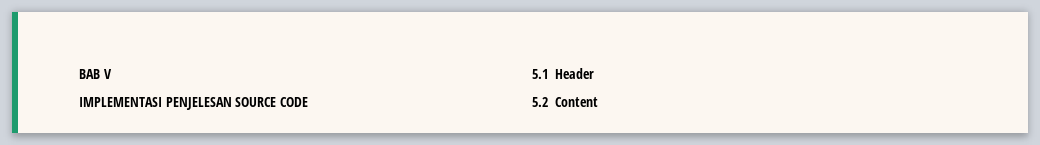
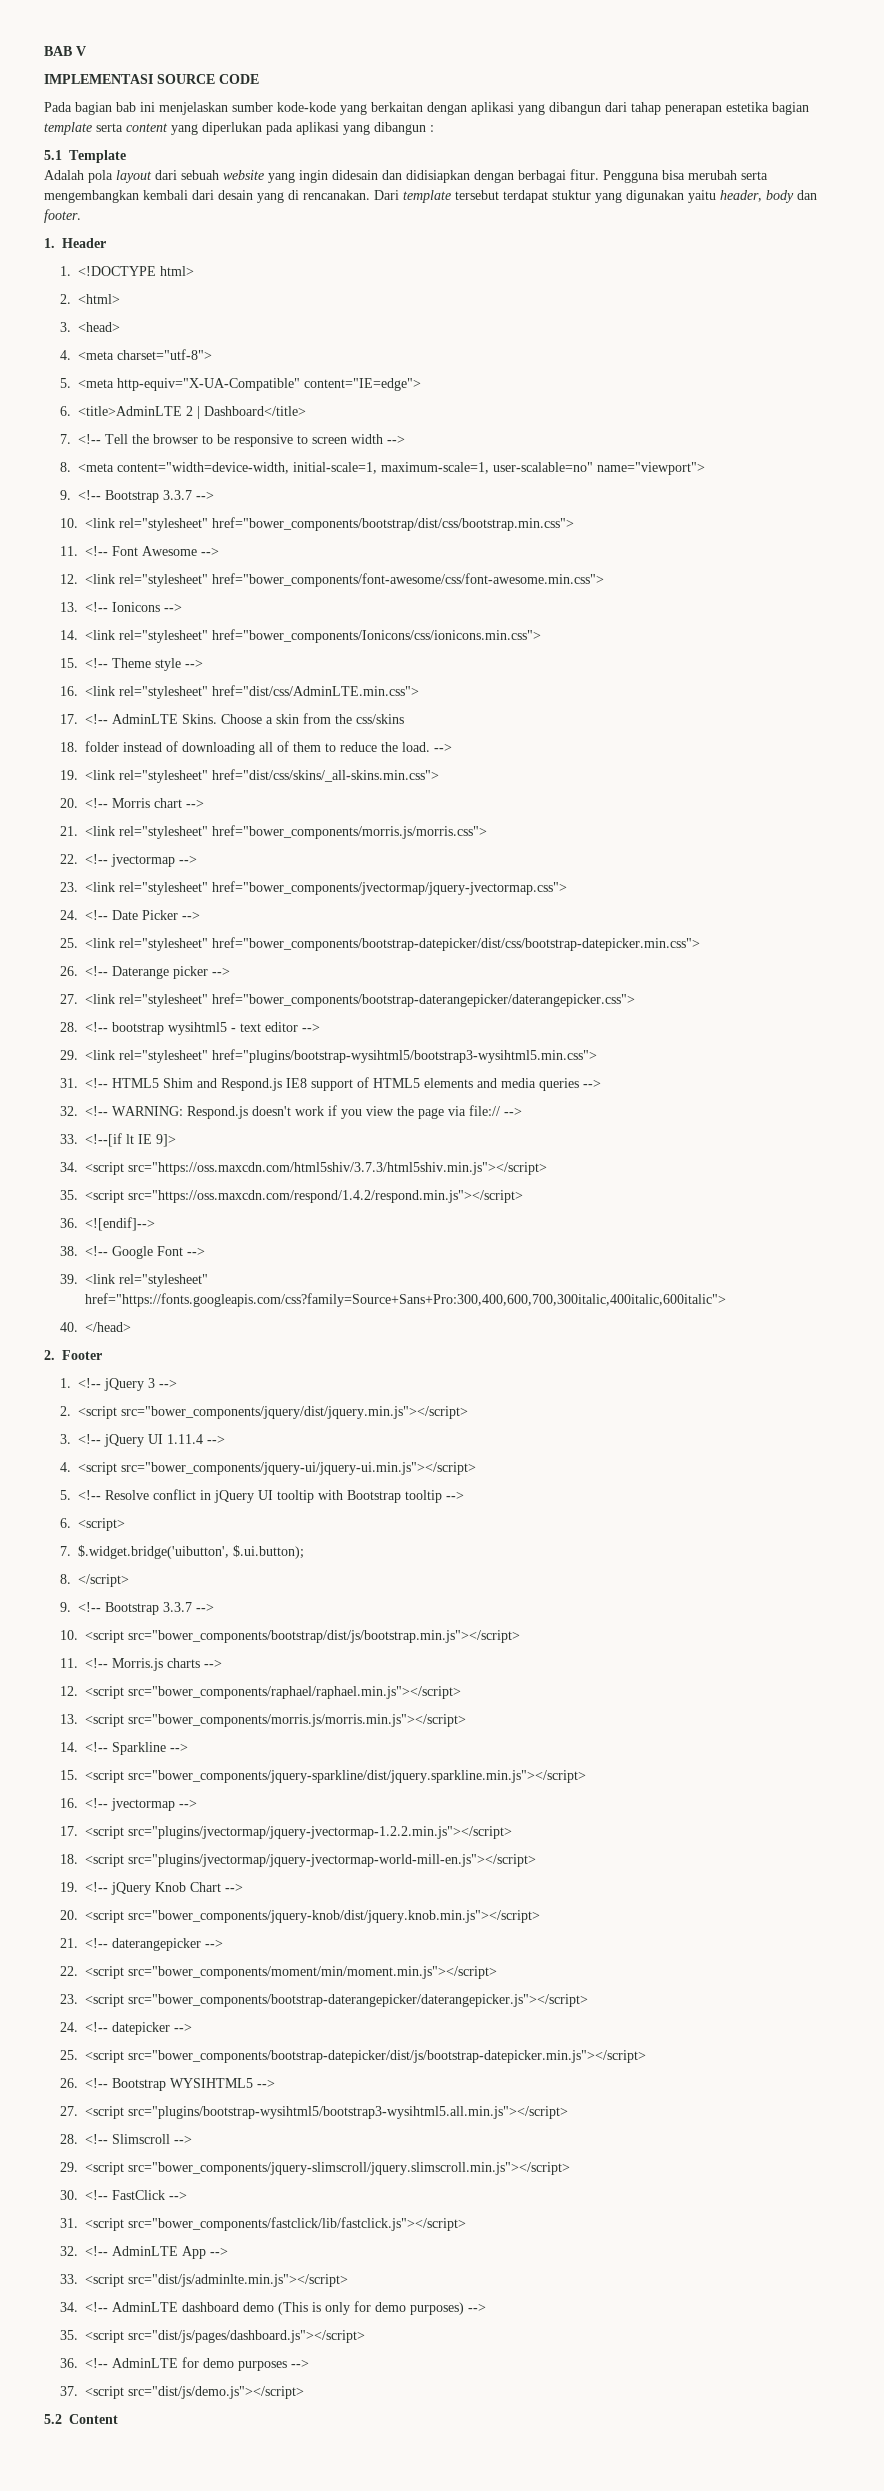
- IMPLEMENTASI PENJELESAN SOURCE CODE
+ IMPLEMENTASI SOURCE CODE
- 5.1 Header
+ Pada bagian bab ini menjelaskan sumber kode-kode yang berkaitan dengan aplikasi yang dibangun dari tahap penerapan estetika bagian template serta content yang diperlukan pada aplikasi yang dibangun :
+ 5.1 Template
+ Adalah pola layout dari sebuah website yang ingin didesain dan didisiapkan dengan berbagai fitur. Pengguna bisa merubah serta mengembangkan kembali dari desain yang di rencanakan. Dari template tersebut terdapat stuktur yang digunakan yaitu header, body dan footer.
+ 1. Header
+ 1. <!DOCTYPE html>
+ 2. <html>
+ 3. <head>
+ 4. <meta charset="utf-8">
+ 5. <meta http-equiv="X-UA-Compatible" content="IE=edge">
+ 6. <title>AdminLTE 2 | Dashboard</title>
+ 7. <!-- Tell the browser to be responsive to screen width -->
+ 8. <meta content="width=device-width, initial-scale=1, maximum-scale=1, user-scalable=no" name="viewport">
+ 9. <!-- Bootstrap 3.3.7 -->
+ 10. <link rel="stylesheet" href="bower_components/bootstrap/dist/css/bootstrap.min.css">
+ 11. <!-- Font Awesome -->
+ 12. <link rel="stylesheet" href="bower_components/font-awesome/css/font-awesome.min.css">
+ 13. <!-- Ionicons -->
+ 14. <link rel="stylesheet" href="bower_components/Ionicons/css/ionicons.min.css">
+ 15. <!-- Theme style -->
+ 16. <link rel="stylesheet" href="dist/css/AdminLTE.min.css">
+ 17. <!-- AdminLTE Skins. Choose a skin from the css/skins
+ 18. folder instead of downloading all of them to reduce the load. -->
+ 19. <link rel="stylesheet" href="dist/css/skins/_all-skins.min.css">
+ 20. <!-- Morris chart -->
+ 21. <link rel="stylesheet" href="bower_components/morris.js/morris.css">
+ 22. <!-- jvectormap -->
+ 23. <link rel="stylesheet" href="bower_components/jvectormap/jquery-jvectormap.css">
+ 24. <!-- Date Picker -->
+ 25. <link rel="stylesheet" href="bower_components/bootstrap-datepicker/dist/css/bootstrap-datepicker.min.css">
+ 26. <!-- Daterange picker -->
+ 27. <link rel="stylesheet" href="bower_components/bootstrap-daterangepicker/daterangepicker.css">
+ 28. <!-- bootstrap wysihtml5 - text editor -->
+ 29. <link rel="stylesheet" href="plugins/bootstrap-wysihtml5/bootstrap3-wysihtml5.min.css">
+ 31. <!-- HTML5 Shim and Respond.js IE8 support of HTML5 elements and media queries -->
+ 32. <!-- WARNING: Respond.js doesn't work if you view the page via file:// -->
+ 33. <!--[if lt IE 9]>
+ 34. <script src="https://oss.maxcdn.com/html5shiv/3.7.3/html5shiv.min.js"></script>
+ 35. <script src="https://oss.maxcdn.com/respond/1.4.2/respond.min.js"></script>
+ 36. <![endif]-->
+ 38. <!-- Google Font -->
+ 39. <link rel="stylesheet" href="https://fonts.googleapis.com/css?family=Source+Sans+Pro:300,400,600,700,300italic,400italic,600italic">
+ 40. </head>
+ 2. Footer
+ 1. <!-- jQuery 3 -->
+ 2. <script src="bower_components/jquery/dist/jquery.min.js"></script>
+ 3. <!-- jQuery UI 1.11.4 -->
+ 4. <script src="bower_components/jquery-ui/jquery-ui.min.js"></script>
+ 5. <!-- Resolve conflict in jQuery UI tooltip with Bootstrap tooltip -->
+ 6. <script>
+ 7. $.widget.bridge('uibutton', $.ui.button);
+ 8. </script>
+ 9. <!-- Bootstrap 3.3.7 -->
+ 10. <script src="bower_components/bootstrap/dist/js/bootstrap.min.js"></script>
+ 11. <!-- Morris.js charts -->
+ 12. <script src="bower_components/raphael/raphael.min.js"></script>
+ 13. <script src="bower_components/morris.js/morris.min.js"></script>
+ 14. <!-- Sparkline -->
+ 15. <script src="bower_components/jquery-sparkline/dist/jquery.sparkline.min.js"></script>
+ 16. <!-- jvectormap -->
+ 17. <script src="plugins/jvectormap/jquery-jvectormap-1.2.2.min.js"></script>
+ 18. <script src="plugins/jvectormap/jquery-jvectormap-world-mill-en.js"></script>
+ 19. <!-- jQuery Knob Chart -->
+ 20. <script src="bower_components/jquery-knob/dist/jquery.knob.min.js"></script>
+ 21. <!-- daterangepicker -->
+ 22. <script src="bower_components/moment/min/moment.min.js"></script>
+ 23. <script src="bower_components/bootstrap-daterangepicker/daterangepicker.js"></script>
+ 24. <!-- datepicker -->
+ 25. <script src="bower_components/bootstrap-datepicker/dist/js/bootstrap-datepicker.min.js"></script>
+ 26. <!-- Bootstrap WYSIHTML5 -->
+ 27. <script src="plugins/bootstrap-wysihtml5/bootstrap3-wysihtml5.all.min.js"></script>
+ 28. <!-- Slimscroll -->
+ 29. <script src="bower_components/jquery-slimscroll/jquery.slimscroll.min.js"></script>
+ 30. <!-- FastClick -->
+ 31. <script src="bower_components/fastclick/lib/fastclick.js"></script>
+ 32. <!-- AdminLTE App -->
+ 33. <script src="dist/js/adminlte.min.js"></script>
+ 34. <!-- AdminLTE dashboard demo (This is only for demo purposes) -->
+ 35. <script src="dist/js/pages/dashboard.js"></script>
+ 36. <!-- AdminLTE for demo purposes -->
+ 37. <script src="dist/js/demo.js"></script>

